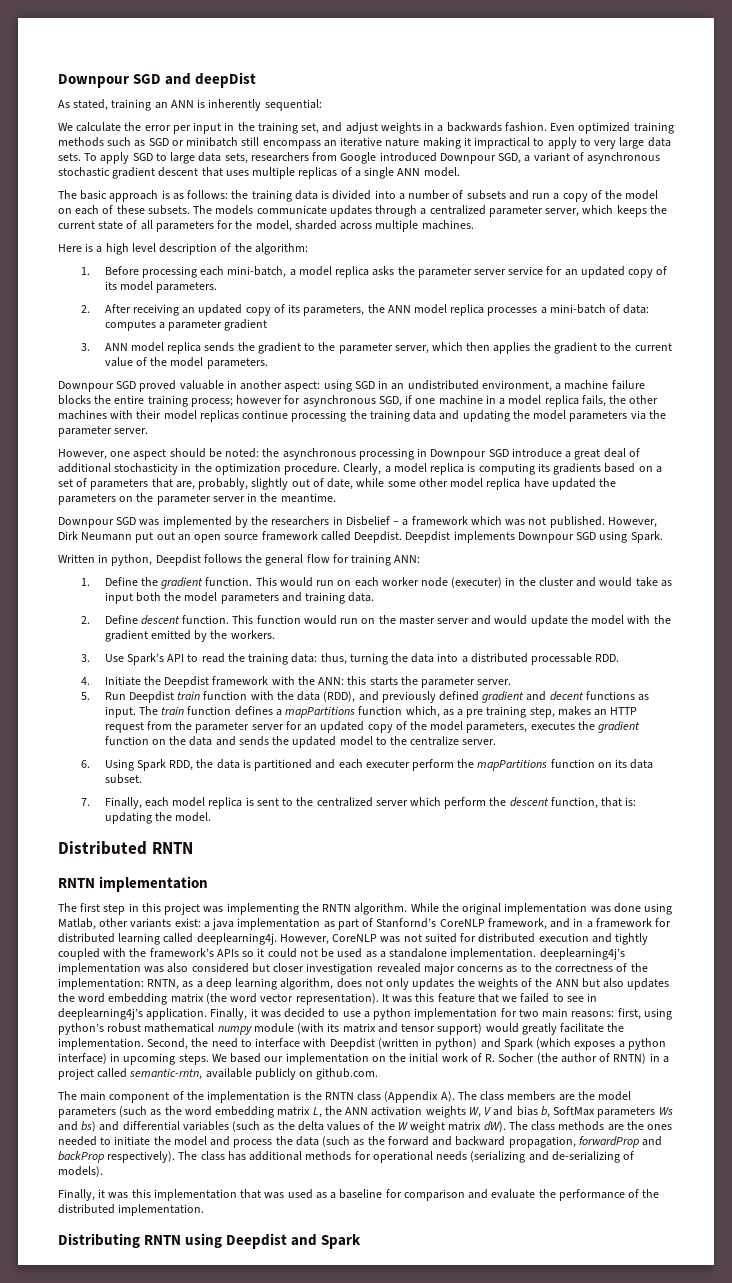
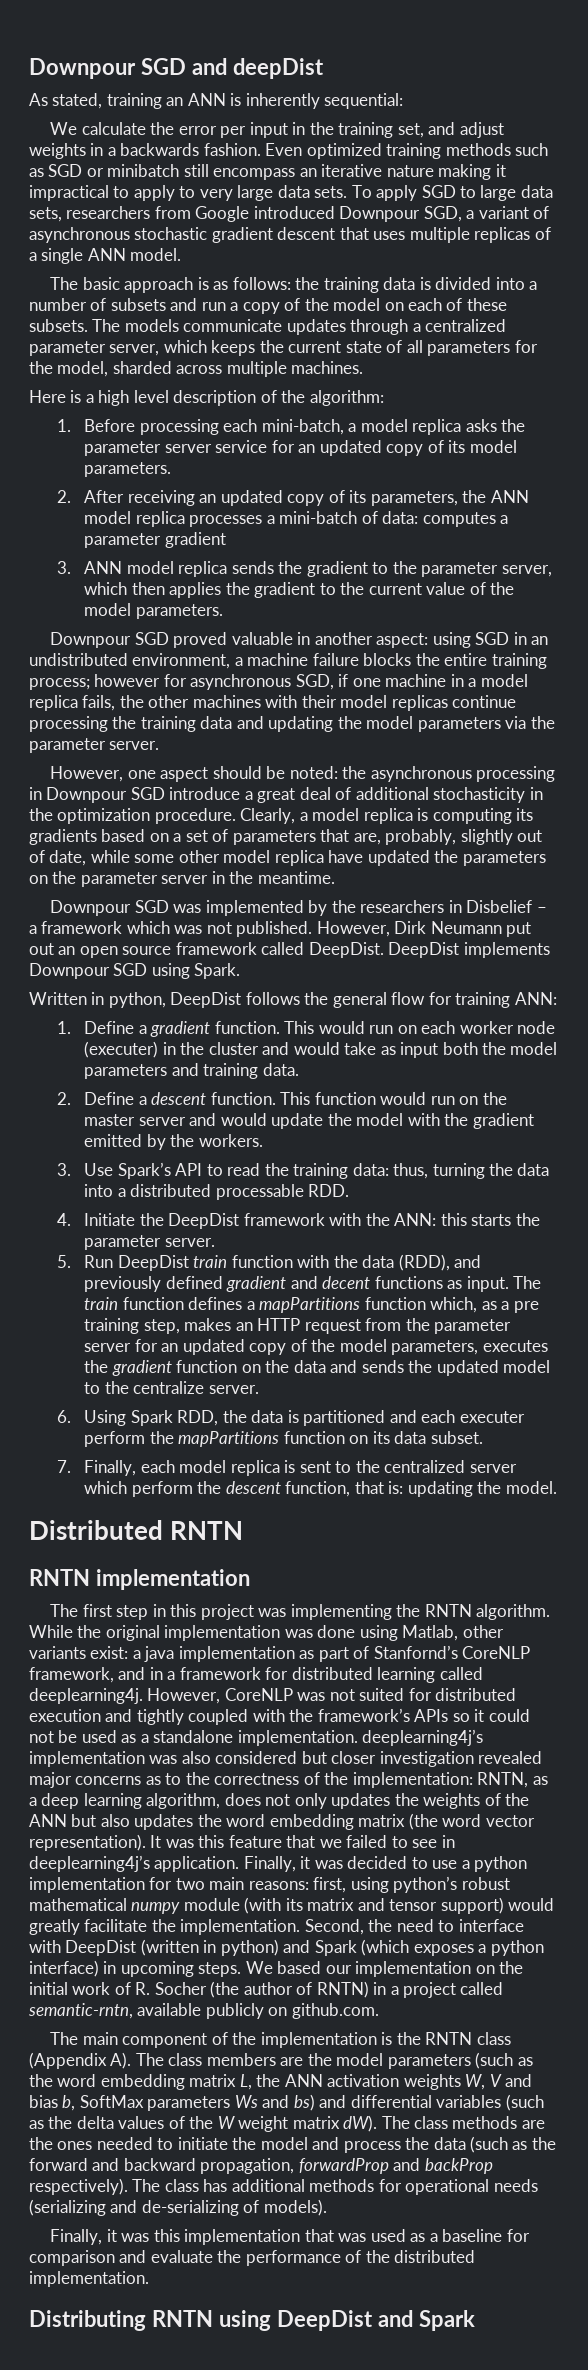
- However, Dirk Neumann put out an open source framework called Deepdist. Deepdist implements Downpour SGD using Spark.
+ However, Dirk Neumann put out an open source framework called DeepDist. DeepDist implements Downpour SGD using Spark.
- Written in python, Deepdist follows the general flow for training ANN:
+ Written in python, DeepDist follows the general flow for training ANN:
- 1. Define the gradient function.
+ 1. Define a gradient function.
- 2. Define descent function.
+ 2. Define a descent function.
- 4. Initiate the Deepdist framework with the ANN: this starts the parameter server.
+ 4. Initiate the DeepDist framework with the ANN: this starts the parameter server.
- 5. Run Deepdist train function with the data (RDD), and previously defined gradient and decent functions as input.
+ 5. Run DeepDist train function with the data (RDD), and previously defined gradient and decent functions as input.
- Second, the need to interface with Deepdist (written in python) and Spark (which exposes a python interface) in upcoming steps.
+ Second, the need to interface with DeepDist (written in python) and Spark (which exposes a python interface) in upcoming steps.
- Distributing RNTN using Deepdist and Spark
+ Distributing RNTN using DeepDist and Spark

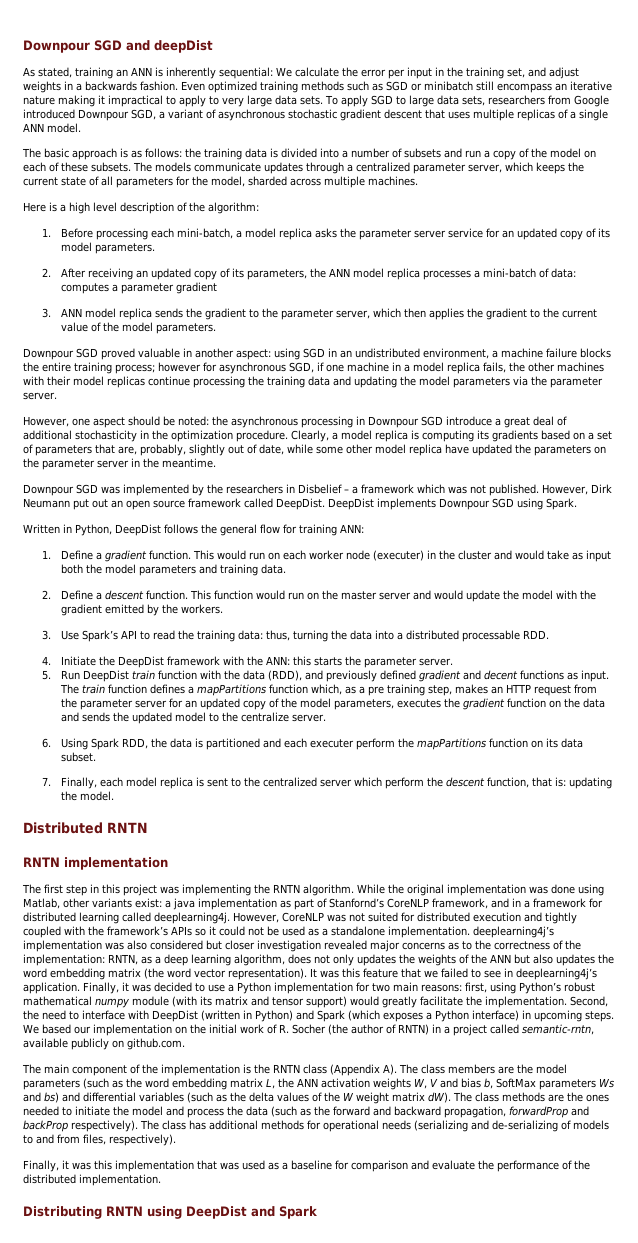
- As stated, training an ANN is inherently sequential:
- We calculate the error per input in the training set, and adjust weights in a backwards fashion.
+ As stated, training an ANN is inherently sequential: We calculate the error per input in the training set, and adjust weights in a backwards fashion.
- Written in python, DeepDist follows the general flow for training ANN:
+ Written in Python, DeepDist follows the general flow for training ANN:
- Finally, it was decided to use a python implementation for two main reasons: first, using python’s robust mathematical numpy module (with its matrix and tensor support) would greatly facilitate the implementation.
+ Finally, it was decided to use a Python implementation for two main reasons: first, using Python’s robust mathematical numpy module (with its matrix and tensor support) would greatly facilitate the implementation.
- Second, the need to interface with DeepDist (written in python) and Spark (which exposes a python interface) in upcoming steps.
+ Second, the need to interface with DeepDist (written in Python) and Spark (which exposes a Python interface) in upcoming steps.
- The class has additional methods for operational needs (serializing and de-serializing of models).
+ The class has additional methods for operational needs (serializing and de-serializing of models to and from files, respectively).

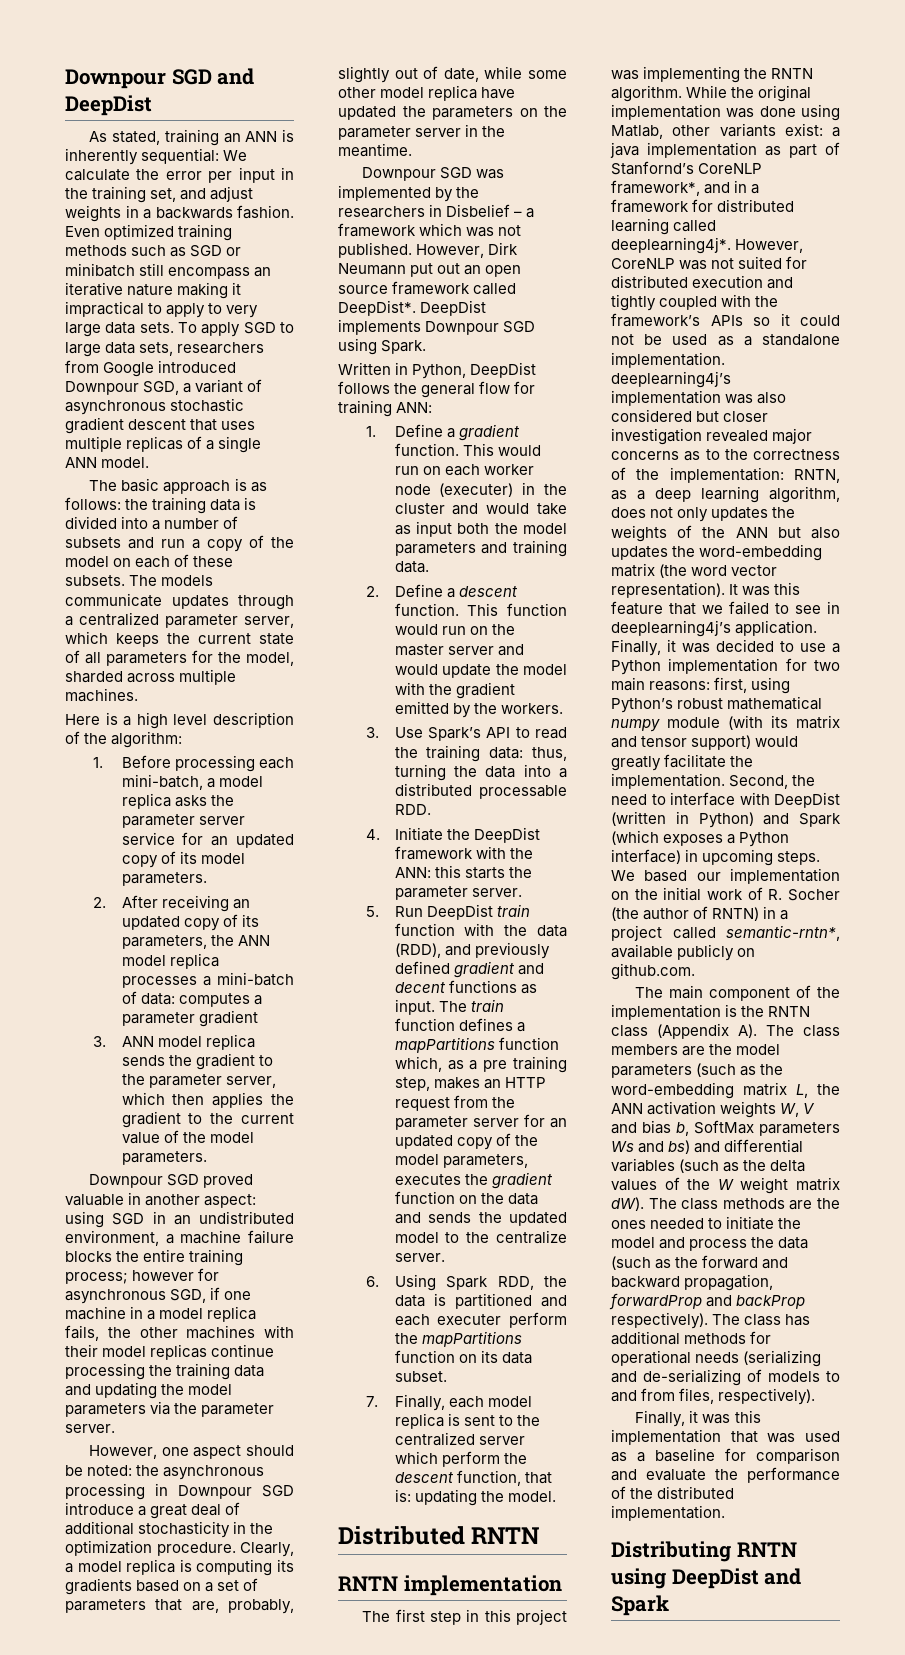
- Downpour SGD and deepDist
+ Downpour SGD and DeepDist
- However, Dirk Neumann put out an open source framework called DeepDist.
+ However, Dirk Neumann put out an open source framework called DeepDist*.
- While the original implementation was done using Matlab, other variants exist: a java implementation as part of Stanfornd’s CoreNLP framework, and in a framework for distributed learning called deeplearning4j.
+ While the original implementation was done using Matlab, other variants exist: a java implementation as part of Stanfornd’s CoreNLP framework*, and in a framework for distributed learning called deeplearning4j*.
- RNTN, as a deep learning algorithm, does not only updates the weights of the ANN but also updates the word embedding matrix (the word vector representation).
+ RNTN, as a deep learning algorithm, does not only updates the weights of the ANN but also updates the word-embedding matrix (the word vector representation).
- We based our implementation on the initial work of R. Socher (the author of RNTN) in a project called semantic-rntn, available publicly on github.com.
+ We based our implementation on the initial work of R. Socher (the author of RNTN) in a project called semantic-rntn*, available publicly on github.com.
- The main component of the implementation is the RNTN class (Appendix A). The class members are the model parameters (such as the word embedding matrix L, the ANN activation weights W, V and bias b, SoftMax parameters Ws and bs) and differential variables (such as the delta values of the W weight matrix dW).
+ The main component of the implementation is the RNTN class (Appendix A). The class members are the model parameters (such as the word-embedding matrix L, the ANN activation weights W, V and bias b, SoftMax parameters Ws and bs) and differential variables (such as the delta values of the W weight matrix dW).

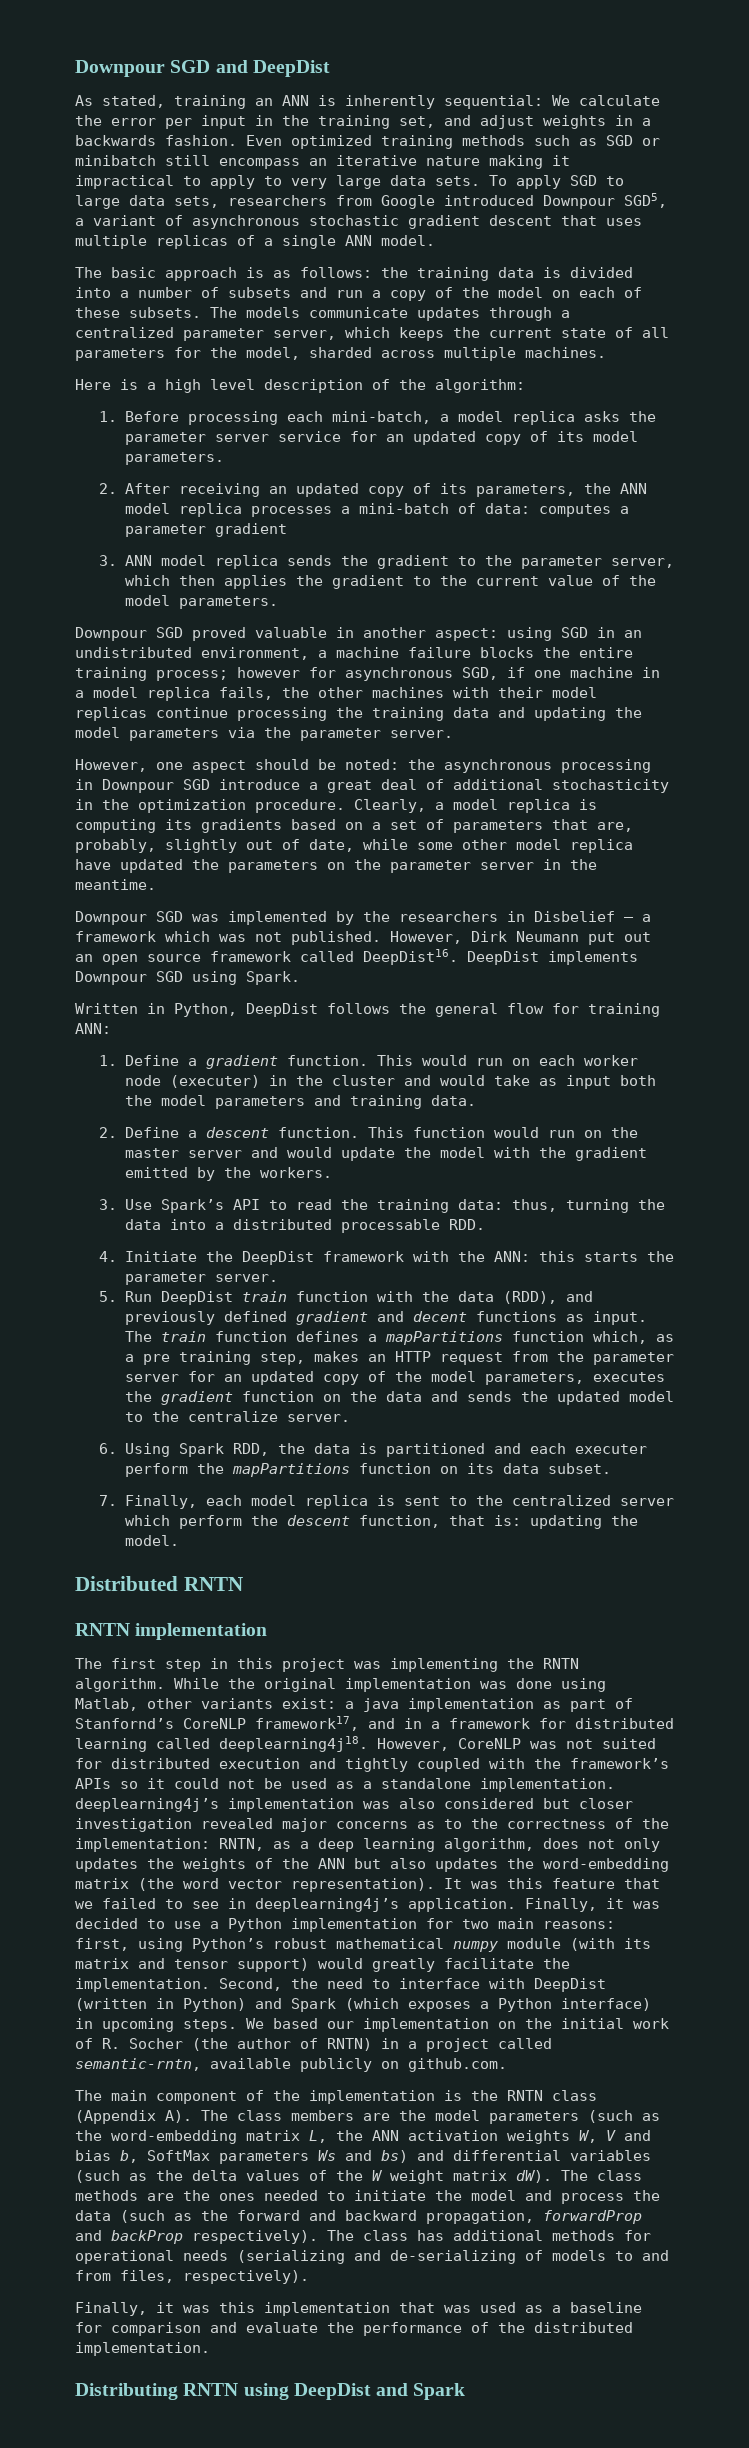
- To apply SGD to large data sets, researchers from Google introduced Downpour SGD, a variant of asynchronous stochastic gradient descent that uses multiple replicas of a single ANN model.
+ To apply SGD to large data sets, researchers from Google introduced Downpour SGD5, a variant of asynchronous stochastic gradient descent that uses multiple replicas of a single ANN model.
- However, Dirk Neumann put out an open source framework called DeepDist*.
+ However, Dirk Neumann put out an open source framework called DeepDist16.
- While the original implementation was done using Matlab, other variants exist: a java implementation as part of Stanfornd’s CoreNLP framework*, and in a framework for distributed learning called deeplearning4j*.
+ While the original implementation was done using Matlab, other variants exist: a java implementation as part of Stanfornd’s CoreNLP framework17, and in a framework for distributed learning called deeplearning4j18.
- We based our implementation on the initial work of R. Socher (the author of RNTN) in a project called semantic-rntn*, available publicly on github.com.
+ We based our implementation on the initial work of R. Socher (the author of RNTN) in a project called semantic-rntn, available publicly on github.com.

